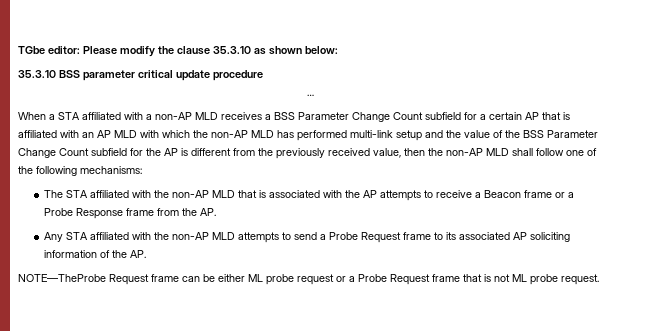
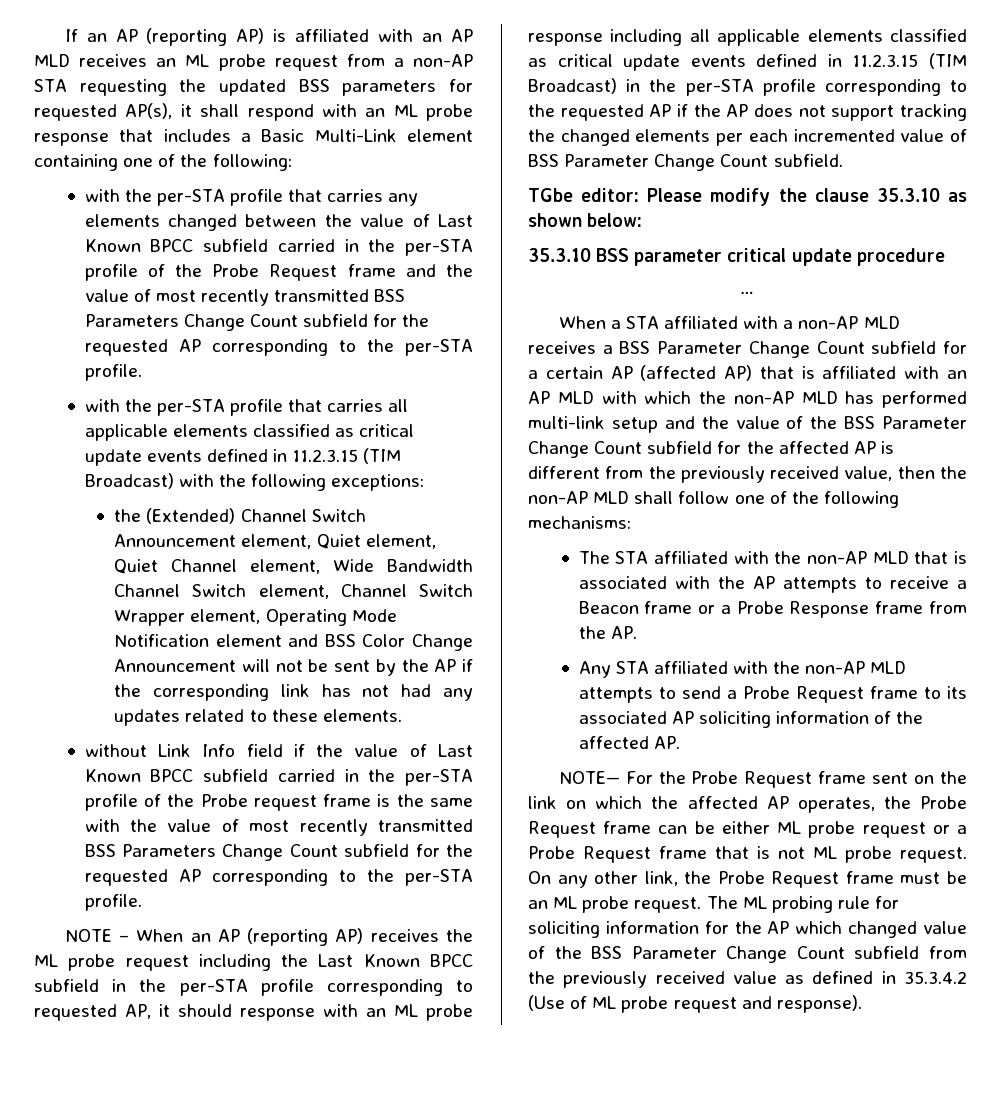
+ If an AP (reporting AP) is affiliated with an AP MLD receives an ML probe request from a non-AP STA requesting the updated BSS parameters for requested AP(s), it shall respond with an ML probe response that includes a Basic Multi-Link element containing one of the following:
+ with the per-STA profile that carries any elements changed between the value of Last Known BPCC subfield carried in the per-STA profile of the Probe Request frame and the value of most recently transmitted BSS Parameters Change Count subfield for the requested AP corresponding to the per-STA profile.
+ with the per-STA profile that carries all applicable elements classified as critical update events defined in 11.2.3.15 (TIM Broadcast) with the following exceptions:
+ the (Extended) Channel Switch Announcement element, Quiet element, Quiet Channel element, Wide Bandwidth Channel Switch element, Channel Switch Wrapper element, Operating Mode Notification element and BSS Color Change Announcement will not be sent by the AP if the corresponding link has not had any updates related to these elements.
+ without Link Info field if the value of Last Known BPCC subfield carried in the per-STA profile of the Probe request frame is the same with the value of most recently transmitted BSS Parameters Change Count subfield for the requested AP corresponding to the per-STA profile.
+ NOTE – When an AP (reporting AP) receives the ML probe request including the Last Known BPCC subfield in the per-STA profile corresponding to requested AP, it should response with an ML probe response including all applicable elements classified as critical update events defined in 11.2.3.15 (TIM Broadcast) in the per-STA profile corresponding to the requested AP if the AP does not support tracking the changed elements per each incremented value of BSS Parameter Change Count subfield.
- When a STA affiliated with a non-AP MLD receives a BSS Parameter Change Count subfield for a certain AP that is affiliated with an AP MLD with which the non-AP MLD has performed multi-link setup and the value of the BSS Parameter Change Count subfield for the AP is different from the previously received value, then the non-AP MLD shall follow one of the following mechanisms:
+ When a STA affiliated with a non-AP MLD receives a BSS Parameter Change Count subfield for a certain AP (affected AP) that is affiliated with an AP MLD with which the non-AP MLD has performed multi-link setup and the value of the BSS Parameter Change Count subfield for the affected AP is different from the previously received value, then the non-AP MLD shall follow one of the following mechanisms:
- Any STA affiliated with the non-AP MLD attempts to send a Probe Request frame to its associated AP soliciting information of the AP.
- NOTE—TheProbe Request frame can be either ML probe request or a Probe Request frame that is not ML probe request.
+ Any STA affiliated with the non-AP MLD attempts to send a Probe Request frame to its associated AP soliciting information of the affected AP.
+ NOTE— For the Probe Request frame sent on the link on which the affected AP operates, the Probe Request frame can be either ML probe request or a Probe Request frame that is not ML probe request.
+ On any other link, the Probe Request frame must be an ML probe request. The ML probing rule for soliciting information for the AP which changed value of the BSS Parameter Change Count subfield from the previously received value as defined in 35.3.4.2 (Use of ML probe request and response).

